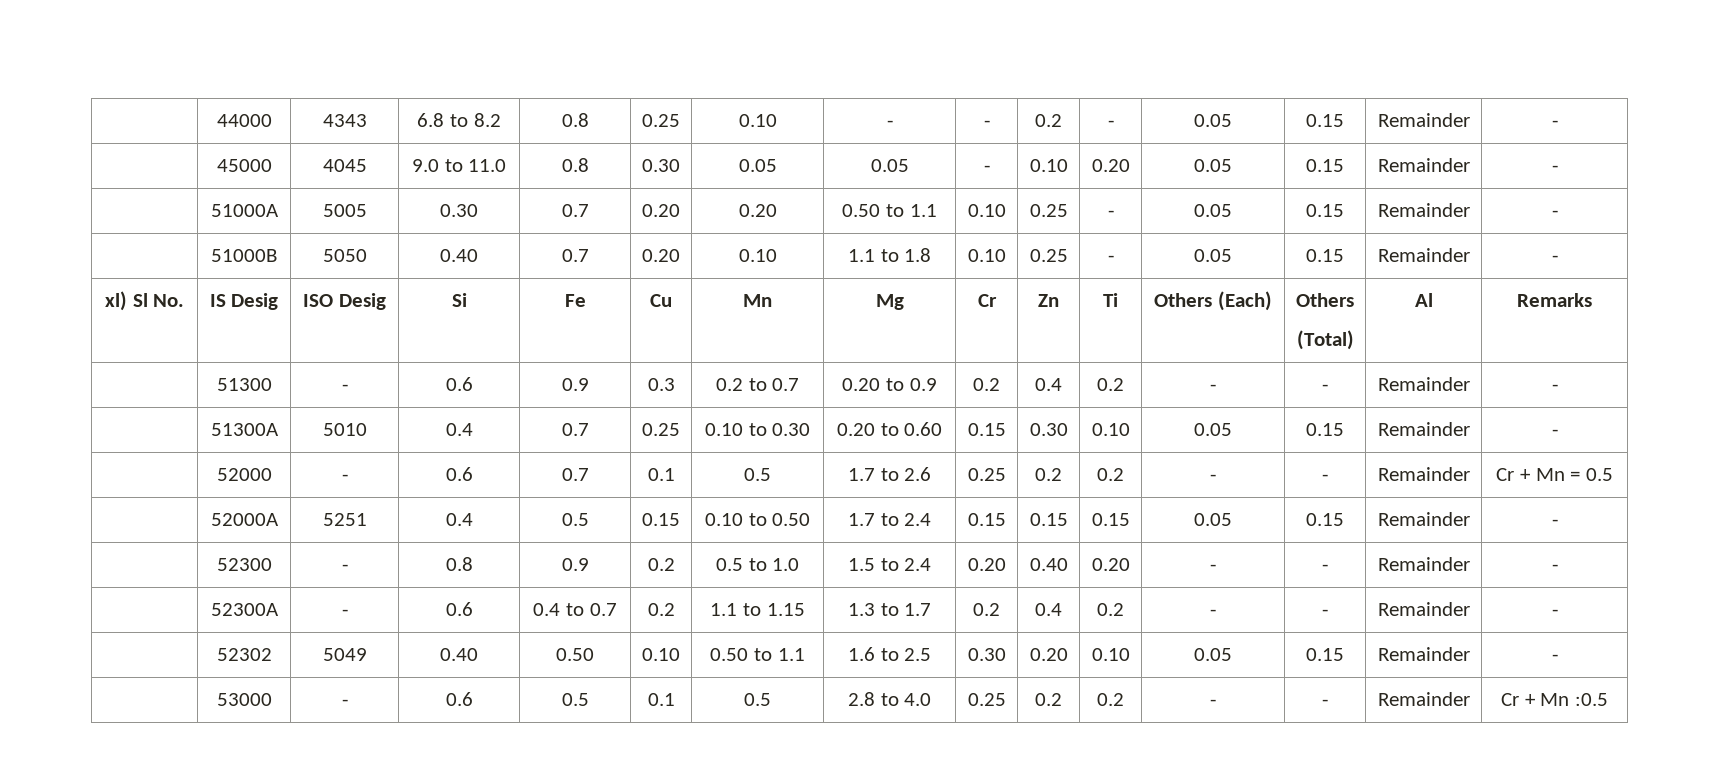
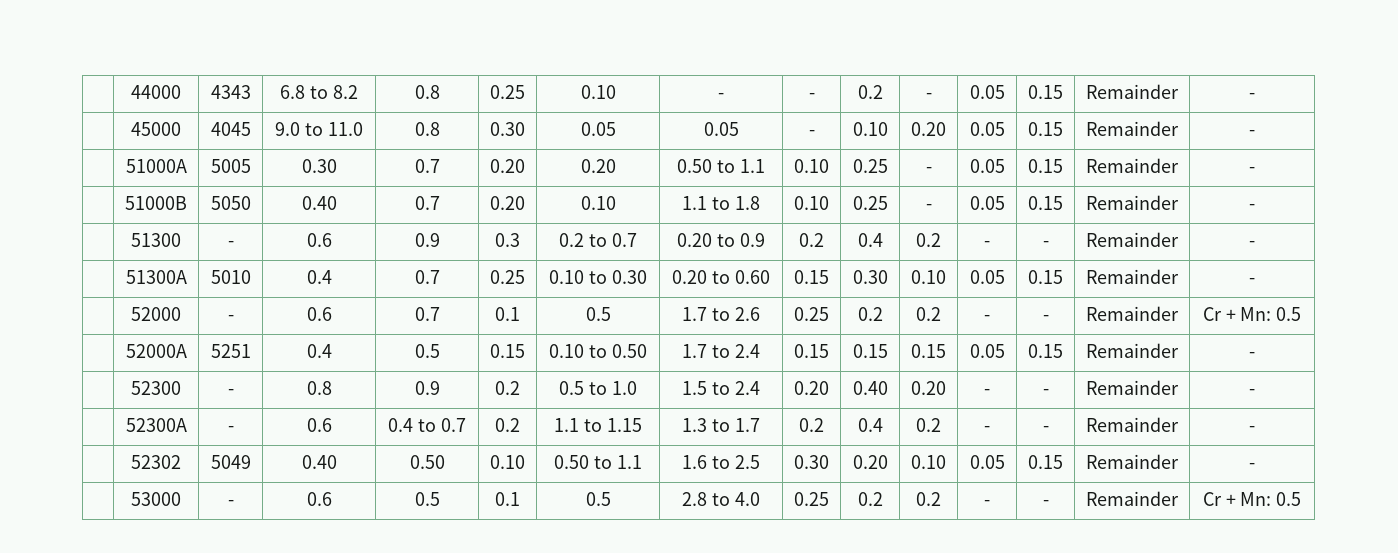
- xl) Sl No. | IS Desig | ISO Desig | Si | Fe | Cu | Mn | Mg | Cr | Zn | Ti | Others (Each) | Others
- (Total) | Al | Remarks
- | 52000 | - | 0.6 | 0.7 | 0.1 | 0.5 | 1.7 to 2.6 | 0.25 | 0.2 | 0.2 | - | - | Remainder | Cr + Mn = 0.5
+ | 52000 | - | 0.6 | 0.7 | 0.1 | 0.5 | 1.7 to 2.6 | 0.25 | 0.2 | 0.2 | - | - | Remainder | Cr + Mn: 0.5
- | 53000 | - | 0.6 | 0.5 | 0.1 | 0.5 | 2.8 to 4.0 | 0.25 | 0.2 | 0.2 | - | - | Remainder | Cr + Mn :0.5
+ | 53000 | - | 0.6 | 0.5 | 0.1 | 0.5 | 2.8 to 4.0 | 0.25 | 0.2 | 0.2 | - | - | Remainder | Cr + Mn: 0.5

